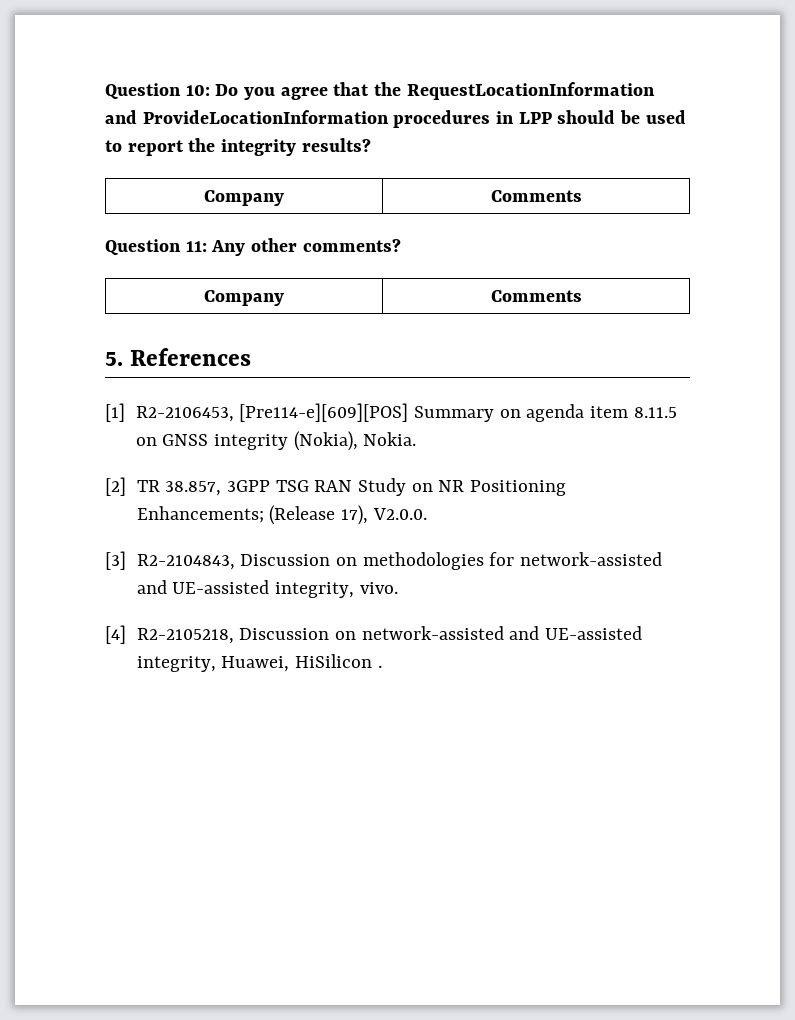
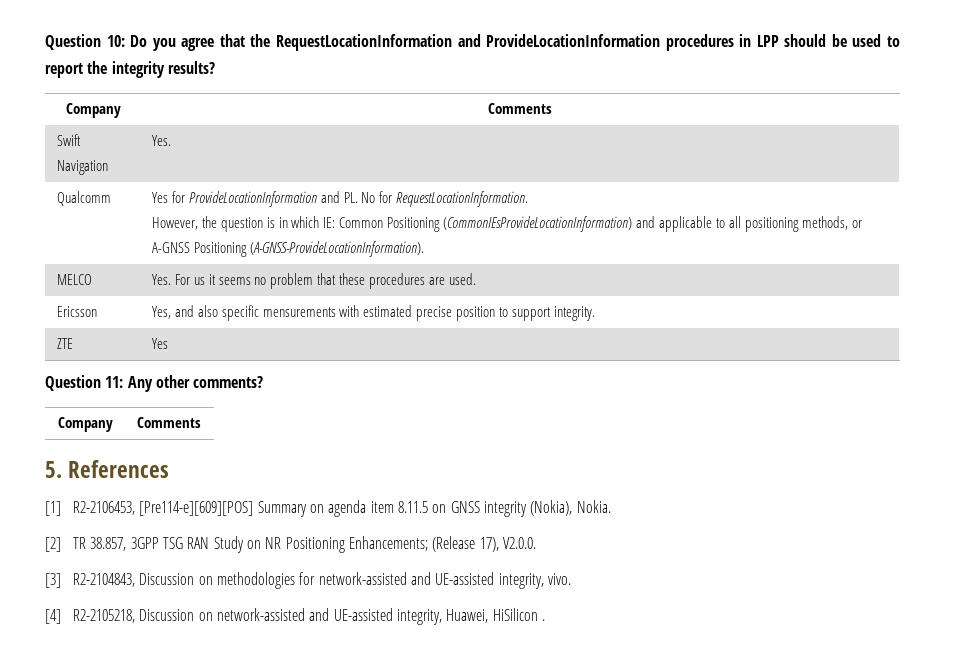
+ Swift Navigation | Yes.
+ Qualcomm | Yes for ProvideLocationInformation and PL. No for RequestLocationInformation.
+ However, the question is in which IE: Common Positioning (CommonIEsProvideLocationInformation) and applicable to all positioning methods, or A-GNSS Positioning (A-GNSS-ProvideLocationInformation).
+ MELCO | Yes. For us it seems no problem that these procedures are used.
+ Ericsson | Yes, and also specific mensurements with estimated precise position to support integrity.
+ ZTE | Yes

